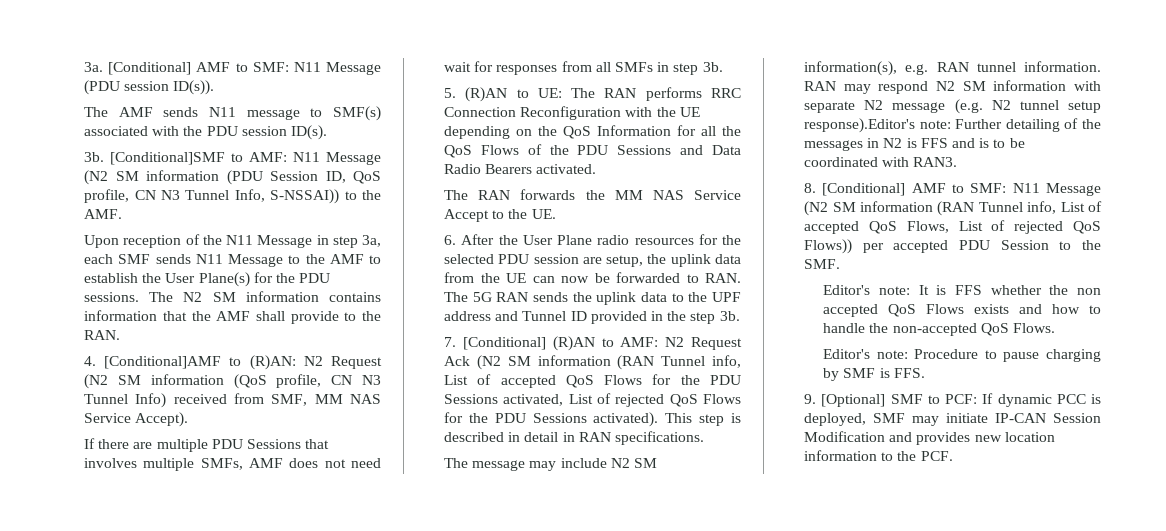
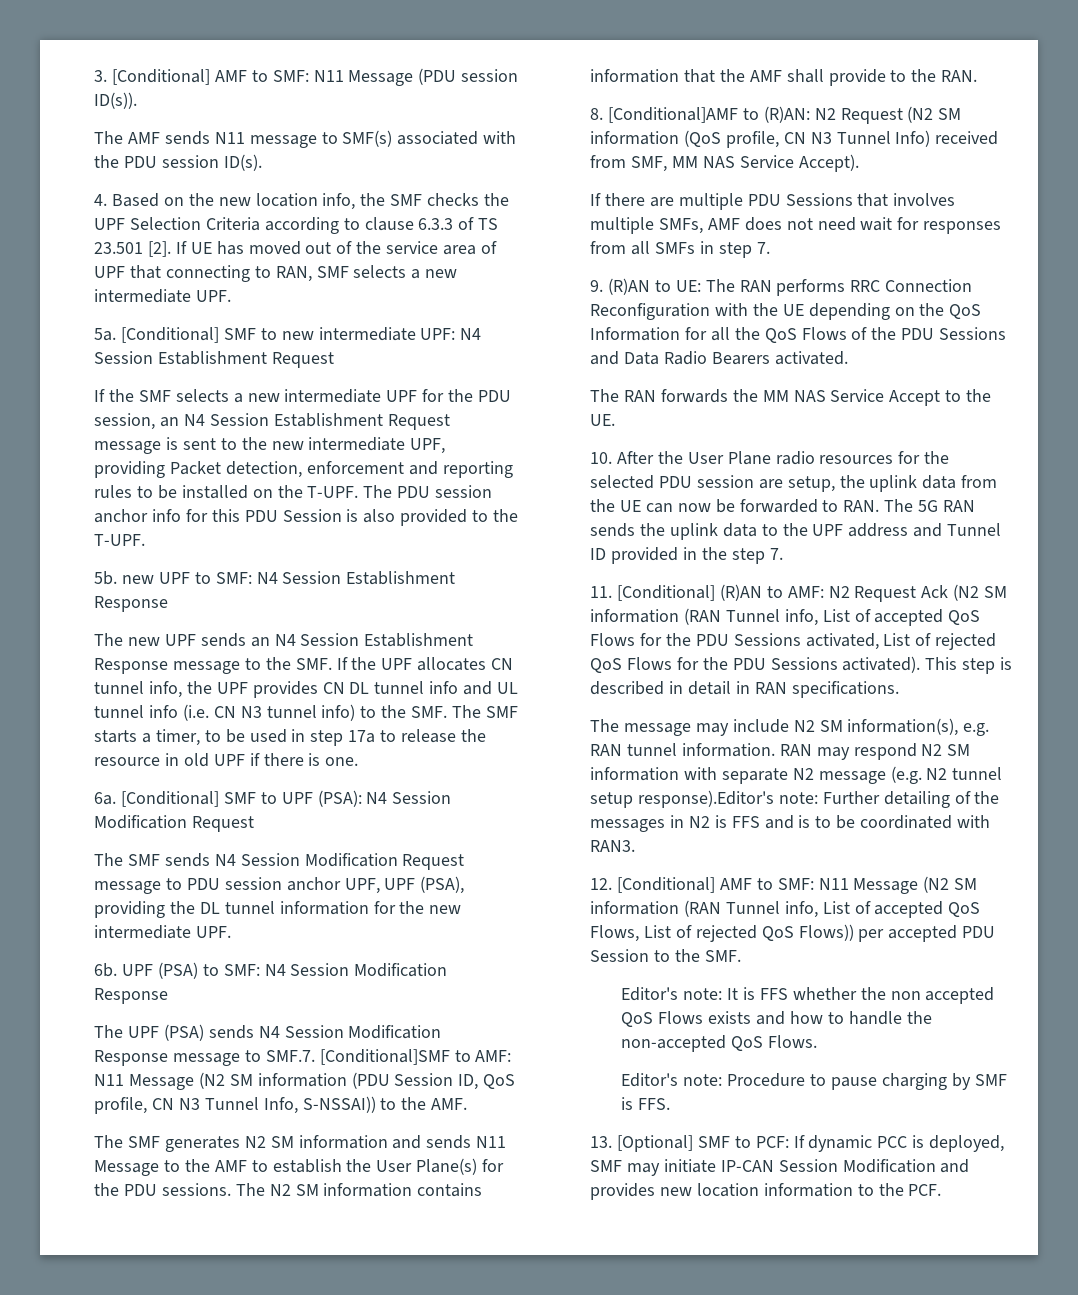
- 3a. [Conditional] AMF to SMF: N11 Message (PDU session ID(s)).
+ 3. [Conditional] AMF to SMF: N11 Message (PDU session ID(s)).
- 3b. [Conditional]SMF to AMF: N11 Message (N2 SM information (PDU Session ID, QoS profile, CN N3 Tunnel Info, S-NSSAI)) to the AMF.
+ 4. Based on the new location info, the SMF checks the UPF Selection Criteria according to clause 6.3.3 of TS 23.501 [2]. If UE has moved out of the service area of UPF that connecting to RAN, SMF selects a new intermediate UPF.
+ 5a. [Conditional] SMF to new intermediate UPF: N4 Session Establishment Request
+ If the SMF selects a new intermediate UPF for the PDU session, an N4 Session Establishment Request message is sent to the new intermediate UPF, providing Packet detection, enforcement and reporting rules to be installed on the T-UPF. The PDU session anchor info for this PDU Session is also provided to the T-UPF.
+ 5b. new UPF to SMF: N4 Session Establishment Response
+ The new UPF sends an N4 Session Establishment Response message to the SMF. If the UPF allocates CN tunnel info, the UPF provides CN DL tunnel info and UL tunnel info (i.e. CN N3 tunnel info) to the SMF. The SMF starts a timer, to be used in step 17a to release the resource in old UPF if there is one.
+ 6a. [Conditional] SMF to UPF (PSA): N4 Session Modification Request
+ The SMF sends N4 Session Modification Request message to PDU session anchor UPF, UPF (PSA), providing the DL tunnel information for the new intermediate UPF.
+ 6b. UPF (PSA) to SMF: N4 Session Modification Response
+ The UPF (PSA) sends N4 Session Modification Response message to SMF.7. [Conditional]SMF to AMF: N11 Message (N2 SM information (PDU Session ID, QoS profile, CN N3 Tunnel Info, S-NSSAI)) to the AMF.
- Upon reception of the N11 Message in step 3a, each SMF sends N11 Message to the AMF to establish the User Plane(s) for the PDU sessions.
+ The SMF generates N2 SM information and sends N11 Message to the AMF to establish the User Plane(s) for the PDU sessions.
- 4. [Conditional]AMF to (R)AN: N2 Request (N2 SM information (QoS profile, CN N3 Tunnel Info) received from SMF, MM NAS Service Accept).
+ 8. [Conditional]AMF to (R)AN: N2 Request (N2 SM information (QoS profile, CN N3 Tunnel Info) received from SMF, MM NAS Service Accept).
- If there are multiple PDU Sessions that involves multiple SMFs, AMF does not need wait for responses from all SMFs in step 3b.
- 5. (R)AN to UE: The RAN performs RRC Connection Reconfiguration with the UE depending on the QoS Information for all the QoS Flows of the PDU Sessions and Data Radio Bearers activated.
+ If there are multiple PDU Sessions that involves multiple SMFs, AMF does not need wait for responses from all SMFs in step 7.
+ 9. (R)AN to UE: The RAN performs RRC Connection Reconfiguration with the UE depending on the QoS Information for all the QoS Flows of the PDU Sessions and Data Radio Bearers activated.
- 6. After the User Plane radio resources for the selected PDU session are setup, the uplink data from the UE can now be forwarded to RAN. The 5G RAN sends the uplink data to the UPF address and Tunnel ID provided in the step 3b.
- 7. [Conditional] (R)AN to AMF:
+ 10. After the User Plane radio resources for the selected PDU session are setup, the uplink data from the UE can now be forwarded to RAN. The 5G RAN sends the uplink data to the UPF address and Tunnel ID provided in the step 7.
+ 11. [Conditional] (R)AN to AMF:
- 8. [Conditional] AMF to SMF: N11 Message (N2 SM information (RAN Tunnel info, List of accepted QoS Flows, List of rejected QoS Flows)) per accepted PDU Session to the SMF.
+ 12. [Conditional] AMF to SMF: N11 Message (N2 SM information (RAN Tunnel info, List of accepted QoS Flows, List of rejected QoS Flows)) per accepted PDU Session to the SMF.
- 9. [Optional] SMF to PCF: If dynamic PCC is deployed, SMF may initiate IP-CAN Session Modification and provides new location information to the PCF.
+ 13. [Optional] SMF to PCF: If dynamic PCC is deployed, SMF may initiate IP-CAN Session Modification and provides new location information to the PCF.

